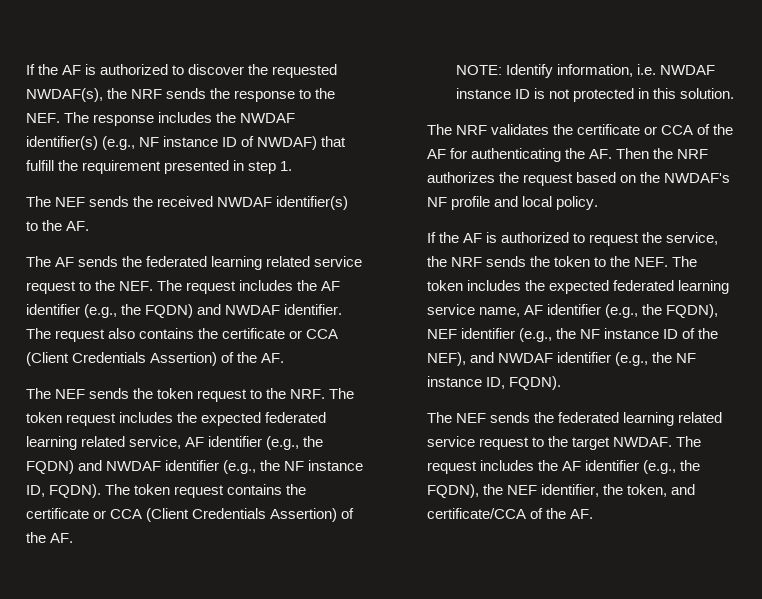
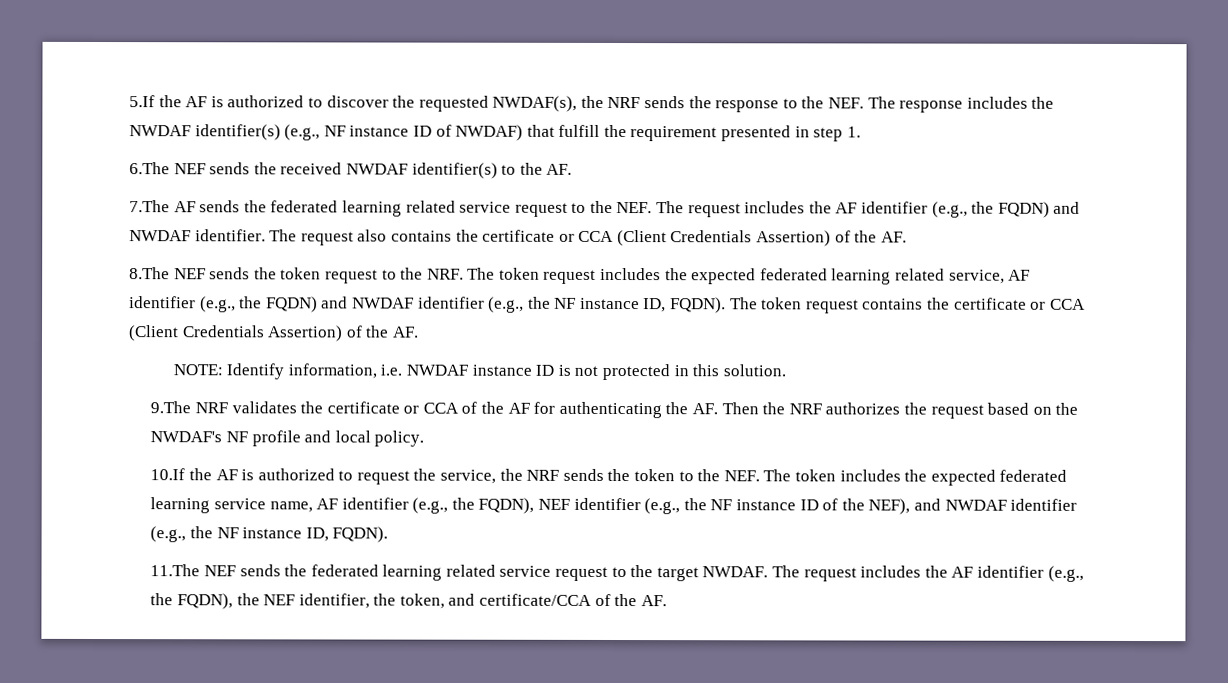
- If the AF is authorized to discover the requested NWDAF(s), the NRF sends the response to the NEF. The response includes the NWDAF identifier(s) (e.g., NF instance ID of NWDAF) that fulfill the requirement presented in step 1.
+ 5.If the AF is authorized to discover the requested NWDAF(s), the NRF sends the response to the NEF. The response includes the NWDAF identifier(s) (e.g., NF instance ID of NWDAF) that fulfill the requirement presented in step 1.
- The NEF sends the received NWDAF identifier(s) to the AF.
+ 6.The NEF sends the received NWDAF identifier(s) to the AF.
- The AF sends the federated learning related service request to the NEF. The request includes the AF identifier (e.g., the FQDN) and NWDAF identifier.
+ 7.The AF sends the federated learning related service request to the NEF. The request includes the AF identifier (e.g., the FQDN) and NWDAF identifier.
- The NEF sends the token request to the NRF. The token request includes the expected federated learning related service, AF identifier (e.g., the FQDN) and NWDAF identifier (e.g., the NF instance ID, FQDN).
+ 8.The NEF sends the token request to the NRF. The token request includes the expected federated learning related service, AF identifier (e.g., the FQDN) and NWDAF identifier (e.g., the NF instance ID, FQDN).
- The NRF validates the certificate or CCA of the AF for authenticating the AF. Then the NRF authorizes the request based on the NWDAF's NF profile and local policy.
+ 9.The NRF validates the certificate or CCA of the AF for authenticating the AF. Then the NRF authorizes the request based on the NWDAF's NF profile and local policy.
- If the AF is authorized to request the service, the NRF sends the token to the NEF. The token includes the expected federated learning service name, AF identifier (e.g., the FQDN), NEF identifier (e.g., the NF instance ID of the NEF), and NWDAF identifier (e.g., the NF instance ID, FQDN).
+ 10.If the AF is authorized to request the service, the NRF sends the token to the NEF. The token includes the expected federated learning service name, AF identifier (e.g., the FQDN), NEF identifier (e.g., the NF instance ID of the NEF), and NWDAF identifier (e.g., the NF instance ID, FQDN).
- The NEF sends the federated learning related service request to the target NWDAF.
+ 11.The NEF sends the federated learning related service request to the target NWDAF.

